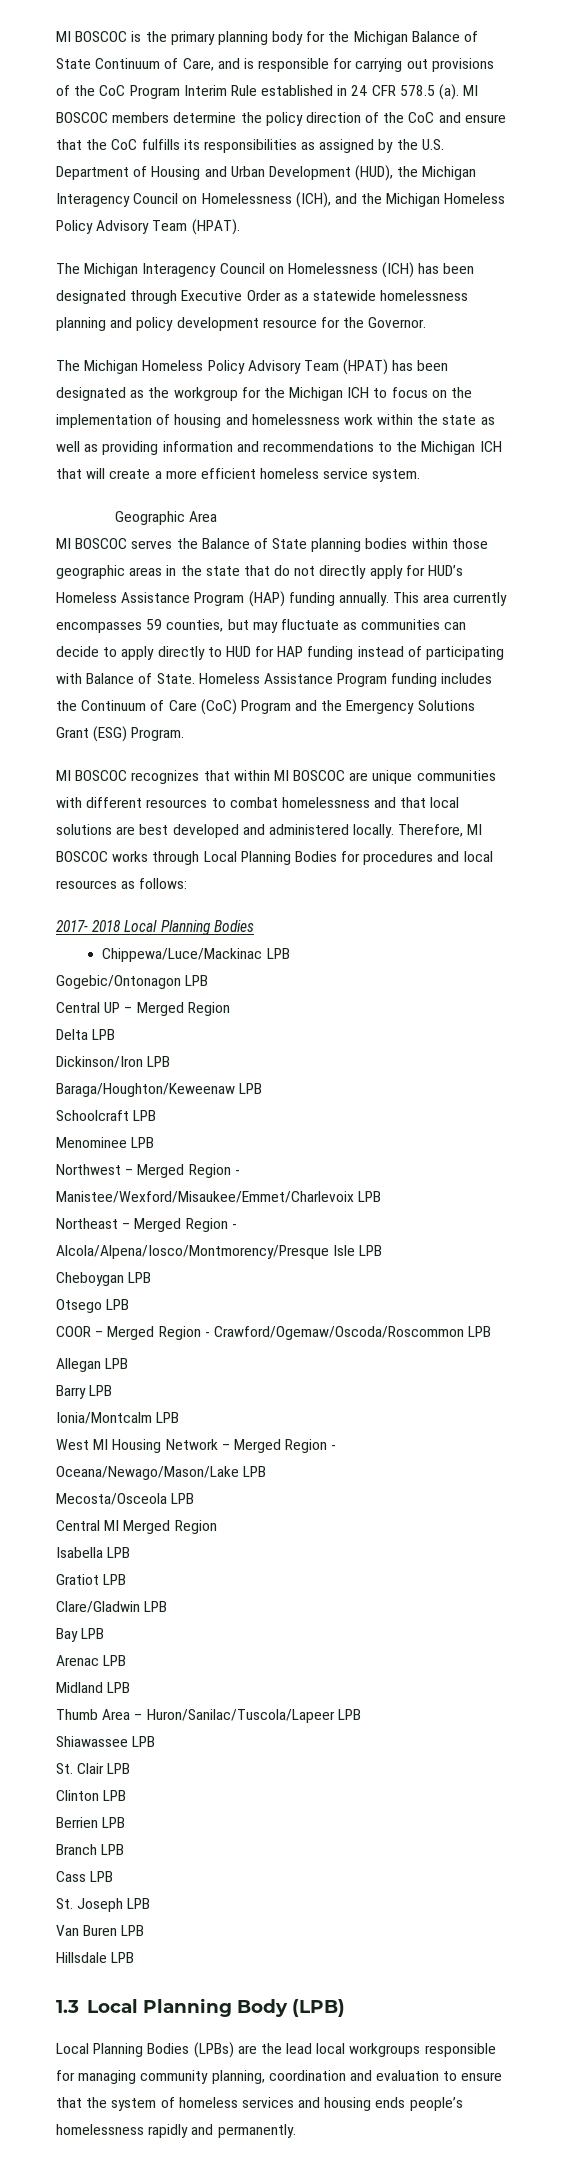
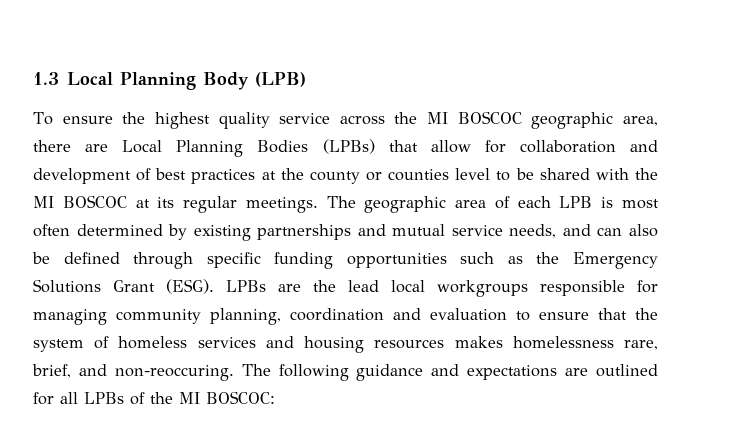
- MI BOSCOC is the primary planning body for the Michigan Balance of State Continuum of Care, and is responsible for carrying out provisions of the CoC Program Interim Rule established in 24 CFR 578.5 (a). MI BOSCOC members determine the policy direction of the CoC and ensure that the CoC fulfills its responsibilities as assigned by the U.S. Department of Housing and Urban Development (HUD), the Michigan Interagency Council on Homelessness (ICH), and the Michigan Homeless Policy Advisory Team (HPAT).
- The Michigan Interagency Council on Homelessness (ICH) has been designated through Executive Order as a statewide homelessness planning and policy development resource for the Governor.
- The Michigan Homeless Policy Advisory Team (HPAT) has been designated as the workgroup for the Michigan ICH to focus on the implementation of housing and homelessness work within the state as well as providing information and recommendations to the Michigan ICH that will create a more efficient homeless service system.
- Geographic Area
- MI BOSCOC serves the Balance of State planning bodies within those geographic areas in the state that do not directly apply for HUD’s Homeless Assistance Program (HAP) funding annually. This area currently encompasses 59 counties, but may fluctuate as communities can decide to apply directly to HUD for HAP funding instead of participating with Balance of State. Homeless Assistance Program funding includes the Continuum of Care (CoC) Program and the Emergency Solutions Grant (ESG) Program.
- MI BOSCOC recognizes that within MI BOSCOC are unique communities with different resources to combat homelessness and that local solutions are best developed and administered locally. Therefore, MI BOSCOC works through Local Planning Bodies for procedures and local resources as follows:
- 2017- 2018 Local Planning Bodies
- Chippewa/Luce/Mackinac LPB
- Gogebic/Ontonagon LPB
- Central UP – Merged Region
- Delta LPB
- Dickinson/Iron LPB
- Baraga/Houghton/Keweenaw LPB
- Schoolcraft LPB
- Menominee LPB
- Northwest – Merged Region - Manistee/Wexford/Misaukee/Emmet/Charlevoix LPB
- Northeast – Merged Region - Alcola/Alpena/Iosco/Montmorency/Presque Isle LPB
- Cheboygan LPB
- Otsego LPB
- COOR – Merged Region - Crawford/Ogemaw/Oscoda/Roscommon LPB
- Allegan LPB
- Barry LPB
- Ionia/Montcalm LPB
- West MI Housing Network – Merged Region - Oceana/Newago/Mason/Lake LPB
- Mecosta/Osceola LPB
- Central MI Merged Region
- Isabella LPB
- Gratiot LPB
- Clare/Gladwin LPB
- Bay LPB
- Arenac LPB
- Midland LPB
- Thumb Area – Huron/Sanilac/Tuscola/Lapeer LPB
- Shiawassee LPB
- St. Clair LPB
- Clinton LPB
- Berrien LPB
- Branch LPB
- Cass LPB
- St. Joseph LPB
- Van Buren LPB
- Hillsdale LPB
- Local Planning Bodies (LPBs) are the lead local workgroups responsible for managing community planning, coordination and evaluation to ensure that the system of homeless services and housing ends people’s homelessness rapidly and permanently.
+ To ensure the highest quality service across the MI BOSCOC geographic area, there are Local Planning Bodies (LPBs) that allow for collaboration and development of best practices at the county or counties level to be shared with the MI BOSCOC at its regular meetings. The geographic area of each LPB is most often determined by existing partnerships and mutual service needs, and can also be defined through specific funding opportunities such as the Emergency Solutions Grant (ESG). LPBs are the lead local workgroups responsible for managing community planning, coordination and evaluation to ensure that the system of homeless services and housing resources makes homelessness rare, brief, and non-reoccuring. The following guidance and expectations are outlined for all LPBs of the MI BOSCOC:

